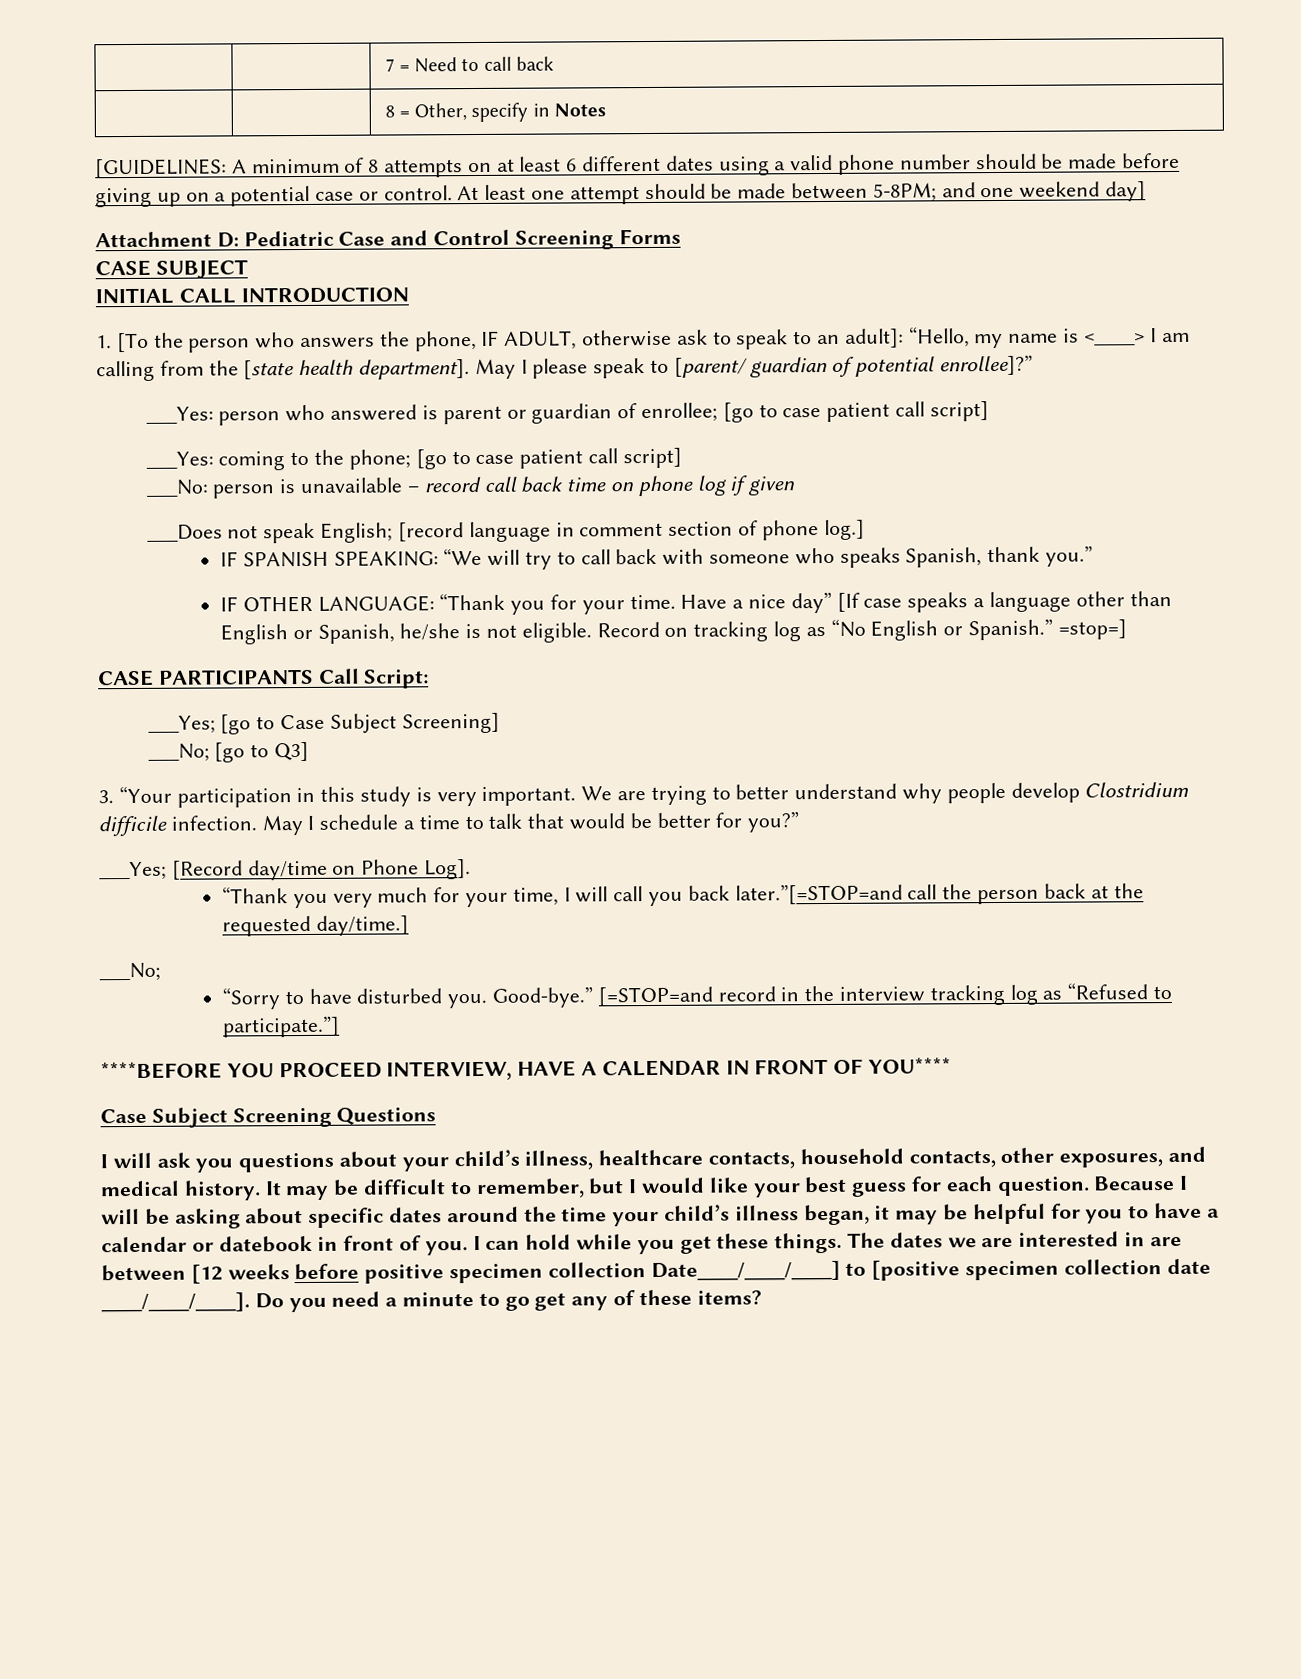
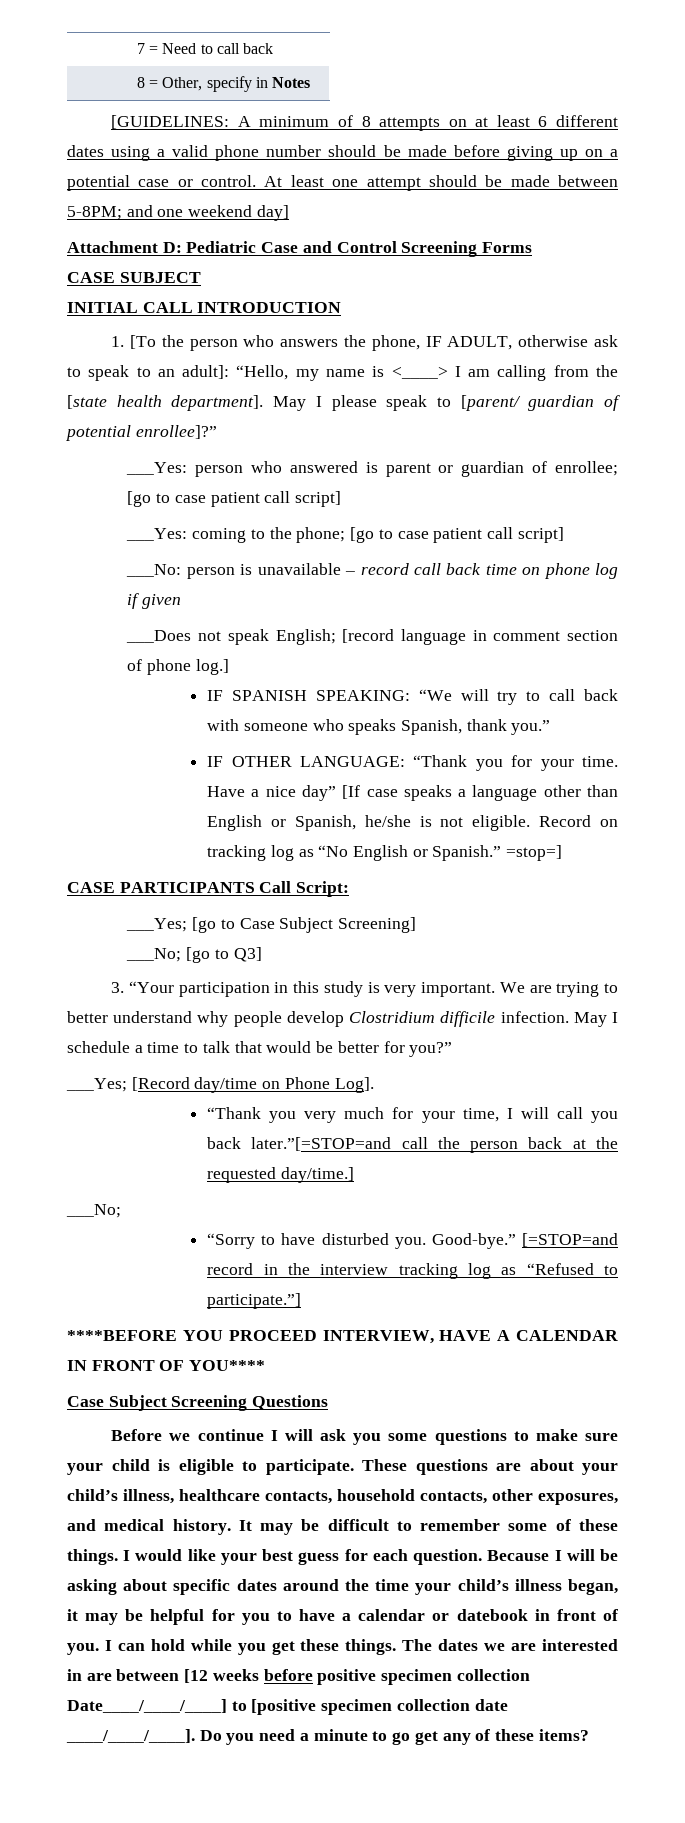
- I will ask you questions about your child’s illness, healthcare contacts, household contacts, other exposures, and medical history.
+ Before we continue I will ask you some questions to make sure your child is eligible to participate. These questions are about your child’s illness, healthcare contacts, household contacts, other exposures, and medical history.
- It may be difficult to remember, but I would like your best guess for each question.
+ It may be difficult to remember some of these things. I would like your best guess for each question.

